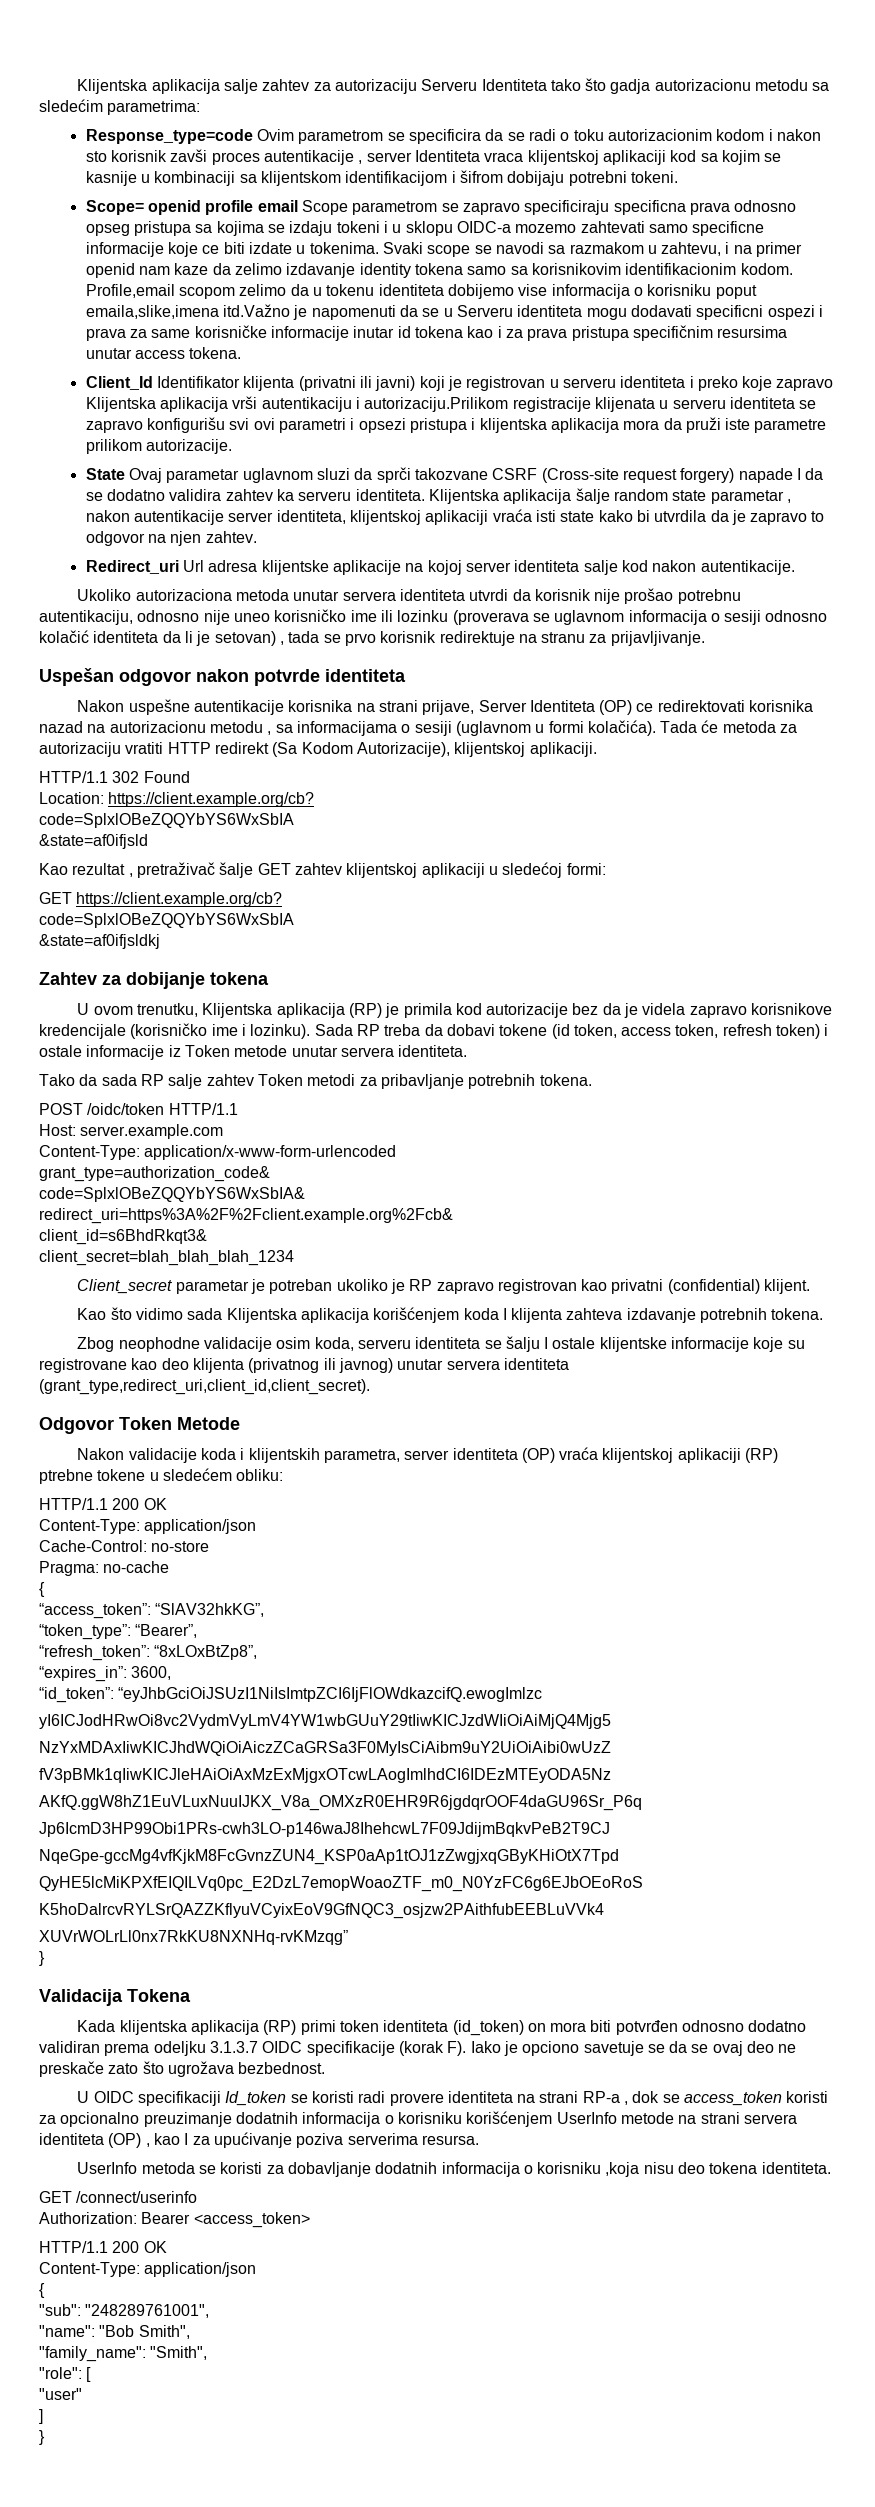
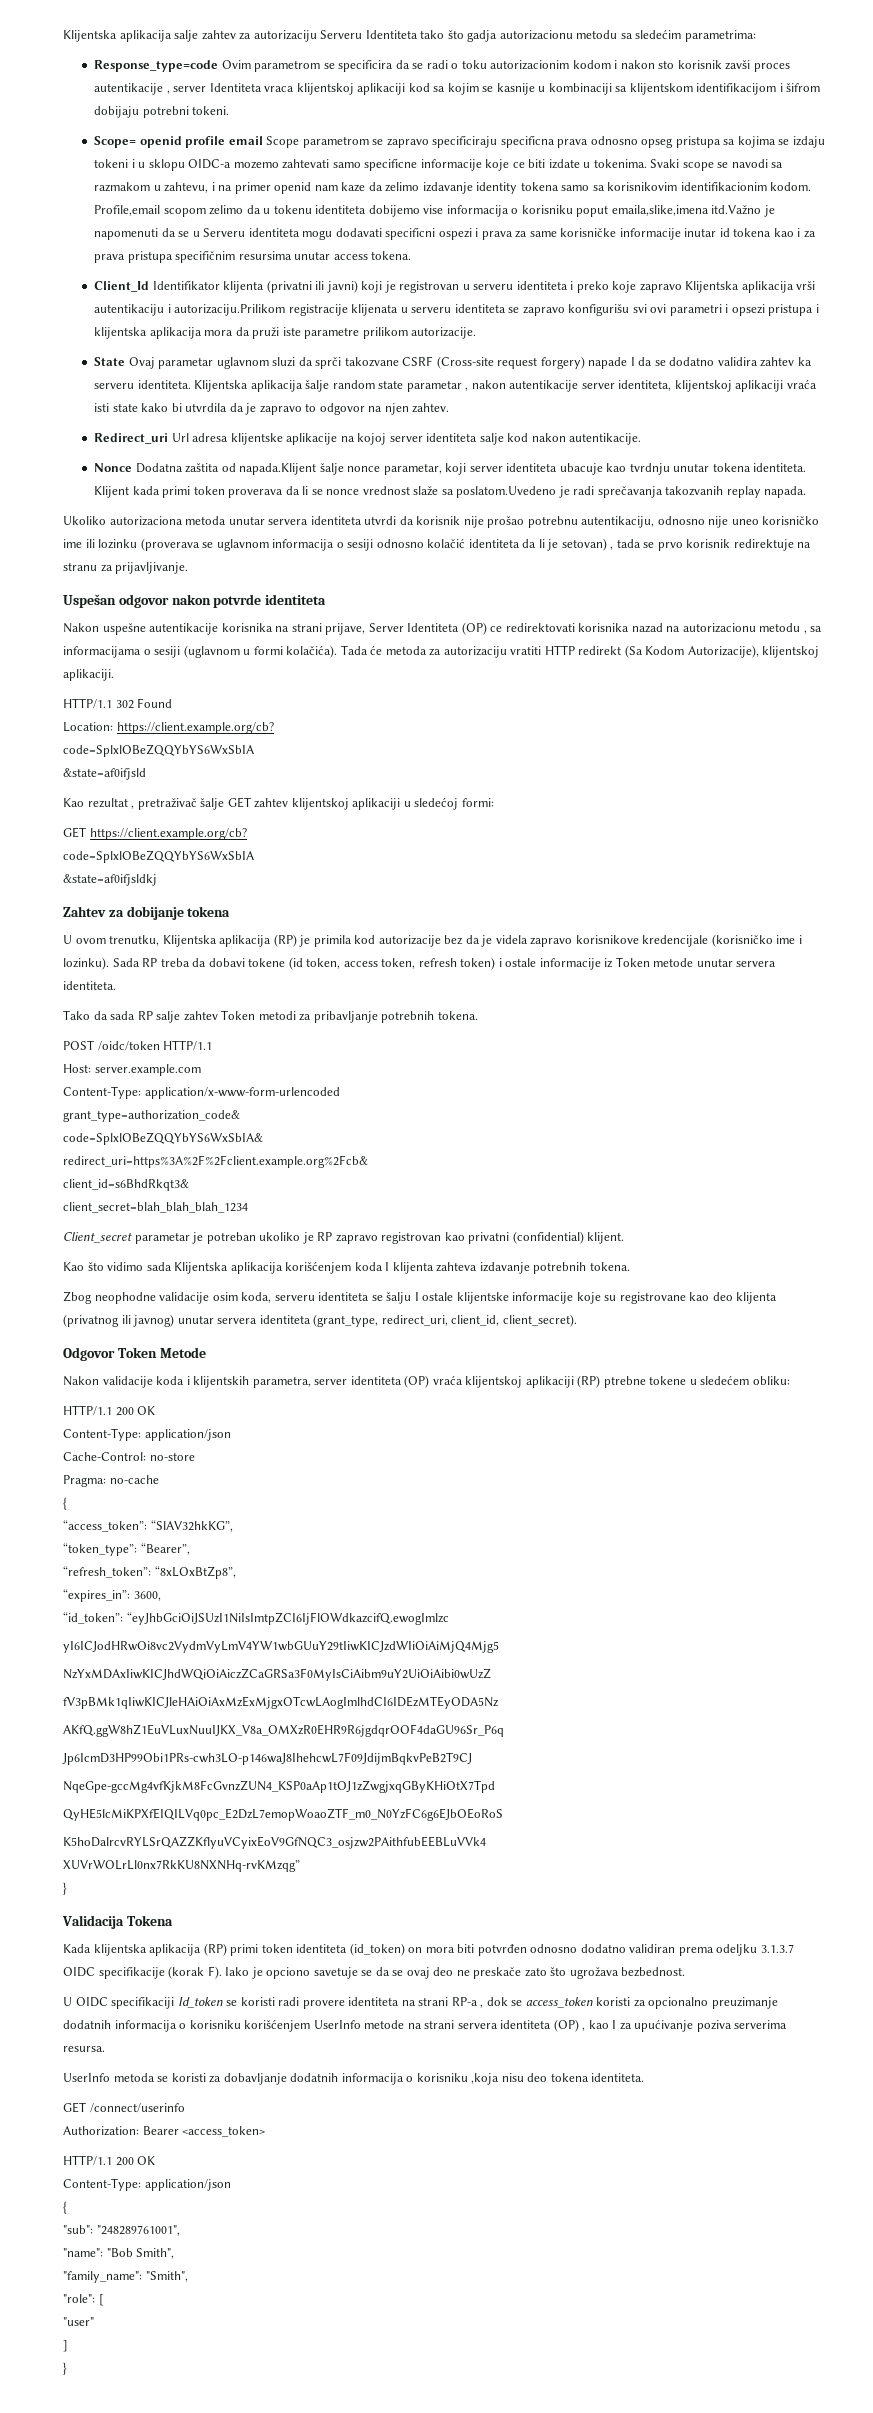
+ Nonce Dodatna zaštita od napada.Klijent šalje nonce parametar, koji server identiteta ubacuje kao tvrdnju unutar tokena identiteta. Klijent kada primi token proverava da li se nonce vrednost slaže sa poslatom.Uvedeno je radi sprečavanja takozvanih replay napada.
- Zbog neophodne validacije osim koda, serveru identiteta se šalju I ostale klijentske informacije koje su registrovane kao deo klijenta (privatnog ili javnog) unutar servera identiteta (grant_type,redirect_uri,client_id,client_secret).
+ Zbog neophodne validacije osim koda, serveru identiteta se šalju I ostale klijentske informacije koje su registrovane kao deo klijenta (privatnog ili javnog) unutar servera identiteta (grant_type, redirect_uri, client_id, client_secret).

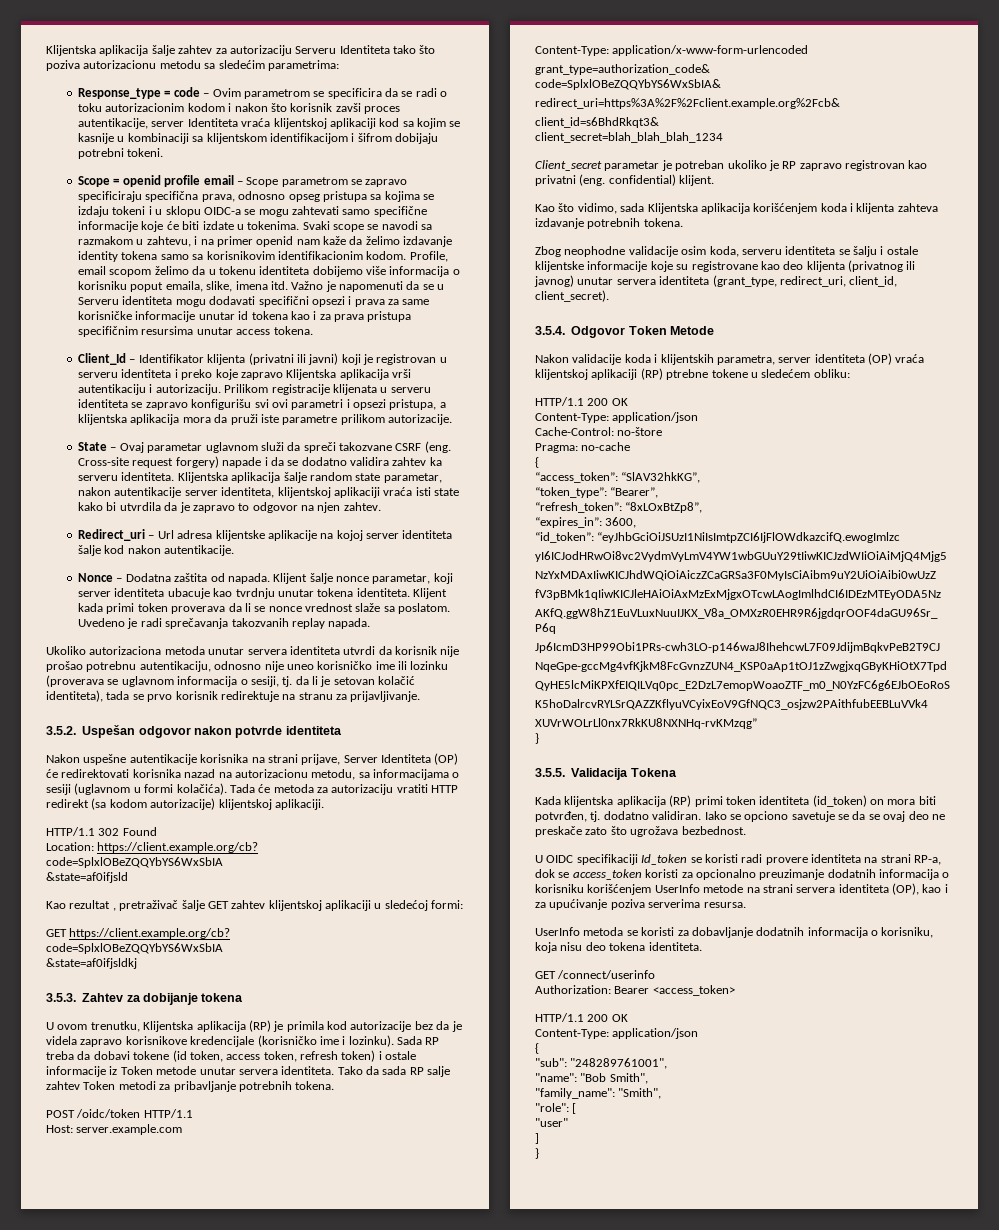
- Klijentska aplikacija salje zahtev za autorizaciju Serveru Identiteta tako što gadja autorizacionu metodu sa sledećim parametrima:
+ Klijentska aplikacija šalje zahtev za autorizaciju Serveru Identiteta tako što poziva autorizacionu metodu sa sledećim parametrima:
- Response_type=code Ovim parametrom se specificira da se radi o toku autorizacionim kodom i nakon sto korisnik zavši proces autentikacije , server Identiteta vraca klijentskoj aplikaciji kod sa kojim se kasnije u kombinaciji sa klijentskom identifikacijom i šifrom dobijaju potrebni tokeni.
+ Response_type = code – Ovim parametrom se specificira da se radi o toku autorizacionim kodom i nakon što korisnik zavši proces autentikacije, server Identiteta vraća klijentskoj aplikaciji kod sa kojim se kasnije u kombinaciji sa klijentskom identifikacijom i šifrom dobijaju potrebni tokeni.
- Scope= openid profile email Scope parametrom se zapravo specificiraju specificna prava odnosno opseg pristupa sa kojima se izdaju tokeni i u sklopu OIDC-a mozemo zahtevati samo specificne informacije koje ce biti izdate u tokenima.
+ Scope = openid profile email – Scope parametrom se zapravo specificiraju specifična prava, odnosno opseg pristupa sa kojima se izdaju tokeni i u sklopu OIDC-a se mogu zahtevati samo specifične informacije koje će biti izdate u tokenima.
- Svaki scope se navodi sa razmakom u zahtevu, i na primer openid nam kaze da zelimo izdavanje identity tokena samo sa korisnikovim identifikacionim kodom.
+ Svaki scope se navodi sa razmakom u zahtevu, i na primer openid nam kaže da želimo izdavanje identity tokena samo sa korisnikovim identifikacionim kodom.
- Profile,email scopom zelimo da u tokenu identiteta dobijemo vise informacija o korisniku poput emaila,slike,imena itd.Važno je napomenuti da se u Serveru identiteta mogu dodavati specificni ospezi i prava za same korisničke informacije inutar id tokena kao i za prava pristupa specifičnim resursima unutar access tokena.
+ Profile, email scopom želimo da u tokenu identiteta dobijemo više informacija o korisniku poput emaila, slike, imena itd. Važno je napomenuti da se u Serveru identiteta mogu dodavati specifični opsezi i prava za same korisničke informacije unutar id tokena kao i za prava pristupa specifičnim resursima unutar access tokena.
- Client_Id Identifikator klijenta (privatni ili javni) koji je registrovan u serveru identiteta i preko koje zapravo Klijentska aplikacija vrši autentikaciju i autorizaciju.Prilikom registracije klijenata u serveru identiteta se zapravo konfigurišu svi ovi parametri i opsezi pristupa i klijentska aplikacija mora da pruži iste parametre prilikom autorizacije.
+ Client_Id – Identifikator klijenta (privatni ili javni) koji je registrovan u serveru identiteta i preko koje zapravo Klijentska aplikacija vrši autentikaciju i autorizaciju. Prilikom registracije klijenata u serveru identiteta se zapravo konfigurišu svi ovi parametri i opsezi pristupa, a klijentska aplikacija mora da pruži iste parametre prilikom autorizacije.
- State Ovaj parametar uglavnom sluzi da sprči takozvane CSRF (Cross-site request forgery) napade I da se dodatno validira zahtev ka serveru identiteta.
+ State – Ovaj parametar uglavnom služi da spreči takozvane CSRF (eng. Cross-site request forgery) napade i da se dodatno validira zahtev ka serveru identiteta.
- Klijentska aplikacija šalje random state parametar , nakon autentikacije server identiteta, klijentskoj aplikaciji vraća isti state kako bi utvrdila da je zapravo to odgovor na njen zahtev.
+ Klijentska aplikacija šalje random state parametar, nakon autentikacije server identiteta, klijentskoj aplikaciji vraća isti state kako bi utvrdila da je zapravo to odgovor na njen zahtev.
- Redirect_uri Url adresa klijentske aplikacije na kojoj server identiteta salje kod nakon autentikacije.
+ Redirect_uri – Url adresa klijentske aplikacije na kojoj server identiteta šalje kod nakon autentikacije.
- Nonce Dodatna zaštita od napada.Klijent šalje nonce parametar, koji server identiteta ubacuje kao tvrdnju unutar tokena identiteta.
+ Nonce – Dodatna zaštita od napada. Klijent šalje nonce parametar, koji server identiteta ubacuje kao tvrdnju unutar tokena identiteta.
- Klijent kada primi token proverava da li se nonce vrednost slaže sa poslatom.Uvedeno je radi sprečavanja takozvanih replay napada.
+ Klijent kada primi token proverava da li se nonce vrednost slaže sa poslatom. Uvedeno je radi sprečavanja takozvanih replay napada.
- Ukoliko autorizaciona metoda unutar servera identiteta utvrdi da korisnik nije prošao potrebnu autentikaciju, odnosno nije uneo korisničko ime ili lozinku (proverava se uglavnom informacija o sesiji odnosno kolačić identiteta da li je setovan) , tada se prvo korisnik redirektuje na stranu za prijavljivanje.
+ Ukoliko autorizaciona metoda unutar servera identiteta utvrdi da korisnik nije prošao potrebnu autentikaciju, odnosno nije uneo korisničko ime ili lozinku (proverava se uglavnom informacija o sesiji, tj. da li je setovan kolačić identiteta), tada se prvo korisnik redirektuje na stranu za prijavljivanje.
- Uspešan odgovor nakon potvrde identiteta
+ 3.5.2. Uspešan odgovor nakon potvrde identiteta
- Nakon uspešne autentikacije korisnika na strani prijave, Server Identiteta (OP) ce redirektovati korisnika nazad na autorizacionu metodu , sa informacijama o sesiji (uglavnom u formi kolačića).
+ Nakon uspešne autentikacije korisnika na strani prijave, Server Identiteta (OP) će redirektovati korisnika nazad na autorizacionu metodu, sa informacijama o sesiji (uglavnom u formi kolačića).
- Tada će metoda za autorizaciju vratiti HTTP redirekt (Sa Kodom Autorizacije), klijentskoj aplikaciji.
+ Tada će metoda za autorizaciju vratiti HTTP redirekt (sa kodom autorizacije) klijentskoj aplikaciji.
- Zahtev za dobijanje tokena
+ 3.5.3. Zahtev za dobijanje tokena
- Sada RP treba da dobavi tokene (id token, access token, refresh token) i ostale informacije iz Token metode unutar servera identiteta.
- Tako da sada RP salje zahtev Token metodi za pribavljanje potrebnih tokena.
+ Sada RP treba da dobavi tokene (id token, access token, refresh token) i ostale informacije iz Token metode unutar servera identiteta. Tako da sada RP salje zahtev Token metodi za pribavljanje potrebnih tokena.
- Client_secret parametar je potreban ukoliko je RP zapravo registrovan kao privatni (confidential) klijent.
+ Client_secret parametar je potreban ukoliko je RP zapravo registrovan kao privatni (eng. confidential) klijent.
- Kao što vidimo sada Klijentska aplikacija korišćenjem koda I klijenta zahteva izdavanje potrebnih tokena.
+ Kao što vidimo, sada Klijentska aplikacija korišćenjem koda i klijenta zahteva izdavanje potrebnih tokena.
- Zbog neophodne validacije osim koda, serveru identiteta se šalju I ostale klijentske informacije koje su registrovane kao deo klijenta (privatnog ili javnog) unutar servera identiteta (grant_type, redirect_uri, client_id, client_secret).
+ Zbog neophodne validacije osim koda, serveru identiteta se šalju i ostale klijentske informacije koje su registrovane kao deo klijenta (privatnog ili javnog) unutar servera identiteta (grant_type, redirect_uri, client_id, client_secret).
- Odgovor Token Metode
+ 3.5.4. Odgovor Token Metode
- Cache-Control: no-store
+ Cache-Control: no-štore
- Validacija Tokena
+ 3.5.5. Validacija Tokena
- Kada klijentska aplikacija (RP) primi token identiteta (id_token) on mora biti potvrđen odnosno dodatno validiran prema odeljku 3.1.3.7 OIDC specifikacije (korak F). Iako je opciono savetuje se da se ovaj deo ne preskače zato što ugrožava bezbednost.
+ Kada klijentska aplikacija (RP) primi token identiteta (id_token) on mora biti potvrđen, tj. dodatno validiran. Iako se opciono savetuje se da se ovaj deo ne preskače zato što ugrožava bezbednost.
- U OIDC specifikaciji Id_token se koristi radi provere identiteta na strani RP-a , dok se access_token koristi za opcionalno preuzimanje dodatnih informacija o korisniku korišćenjem UserInfo metode na strani servera identiteta (OP) , kao I za upućivanje poziva serverima resursa.
+ U OIDC specifikaciji Id_token se koristi radi provere identiteta na strani RP-a, dok se access_token koristi za opcionalno preuzimanje dodatnih informacija o korisniku korišćenjem UserInfo metode na strani servera identiteta (OP), kao i za upućivanje poziva serverima resursa.
- UserInfo metoda se koristi za dobavljanje dodatnih informacija o korisniku ,koja nisu deo tokena identiteta.
+ UserInfo metoda se koristi za dobavljanje dodatnih informacija o korisniku, koja nisu deo tokena identiteta.

